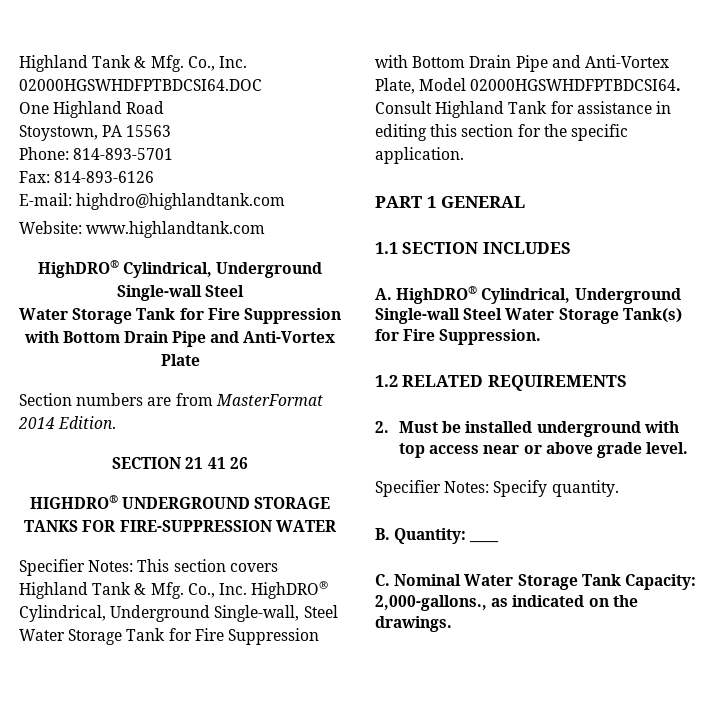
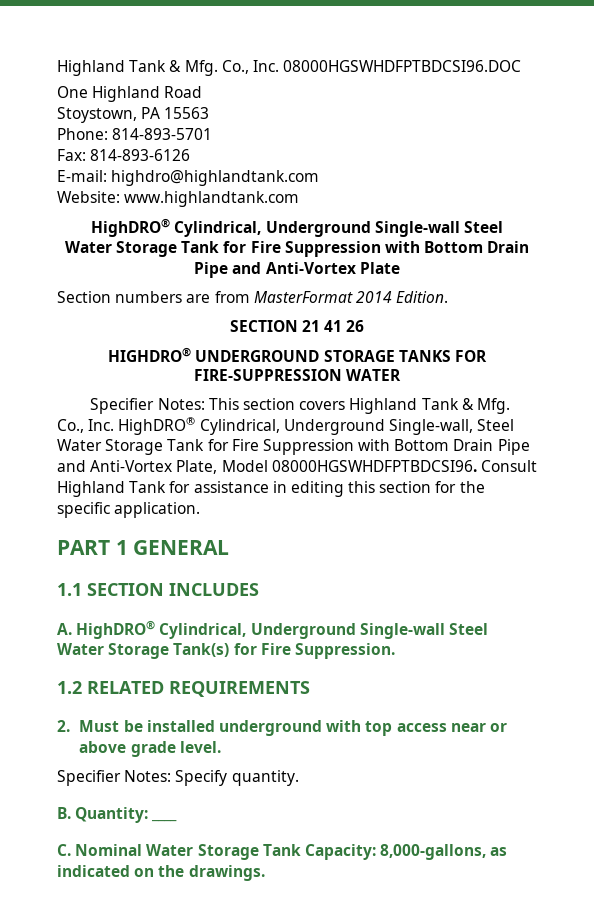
- Highland Tank & Mfg. Co., Inc. 02000HGSWHDFPTBDCSI64.DOC
+ Highland Tank & Mfg. Co., Inc. 08000HGSWHDFPTBDCSI96.DOC
- Specifier Notes: This section covers Highland Tank & Mfg. Co., Inc. HighDRO® Cylindrical, Underground Single-wall, Steel Water Storage Tank for Fire Suppression with Bottom Drain Pipe and Anti-Vortex Plate, Model 02000HGSWHDFPTBDCSI64.
+ Specifier Notes: This section covers Highland Tank & Mfg. Co., Inc. HighDRO® Cylindrical, Underground Single-wall, Steel Water Storage Tank for Fire Suppression with Bottom Drain Pipe and Anti-Vortex Plate, Model 08000HGSWHDFPTBDCSI96.
- C. Nominal Water Storage Tank Capacity: 2,000-gallons., as indicated on the drawings.
+ C. Nominal Water Storage Tank Capacity: 8,000-gallons, as indicated on the drawings.

